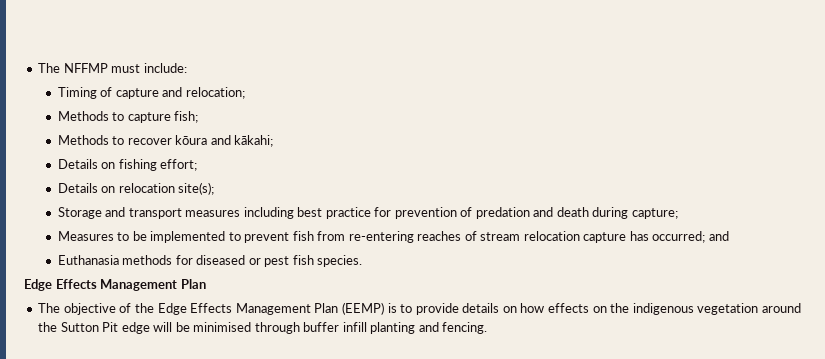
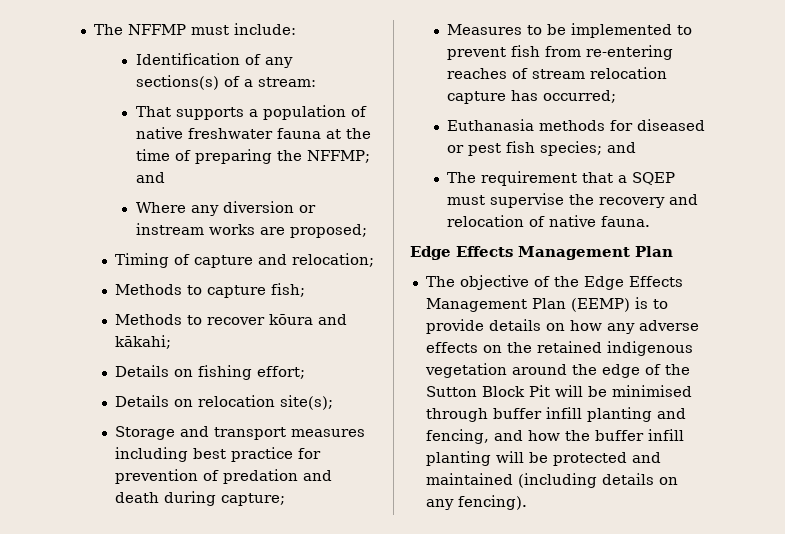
+ Identification of any sections(s) of a stream:
+ That supports a population of native freshwater fauna at the time of preparing the NFFMP; and
+ Where any diversion or instream works are proposed;
- Measures to be implemented to prevent fish from re-entering reaches of stream relocation capture has occurred; and
+ Measures to be implemented to prevent fish from re-entering reaches of stream relocation capture has occurred;
- Euthanasia methods for diseased or pest fish species.
+ Euthanasia methods for diseased or pest fish species; and
+ The requirement that a SQEP must supervise the recovery and relocation of native fauna.
- The objective of the Edge Effects Management Plan (EEMP) is to provide details on how effects on the indigenous vegetation around the Sutton Pit edge will be minimised through buffer infill planting and fencing.
+ The objective of the Edge Effects Management Plan (EEMP) is to provide details on how any adverse effects on the retained indigenous vegetation around the edge of the Sutton Block Pit will be minimised through buffer infill planting and fencing, and how the buffer infill planting will be protected and maintained (including details on any fencing).

